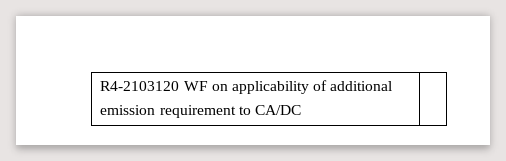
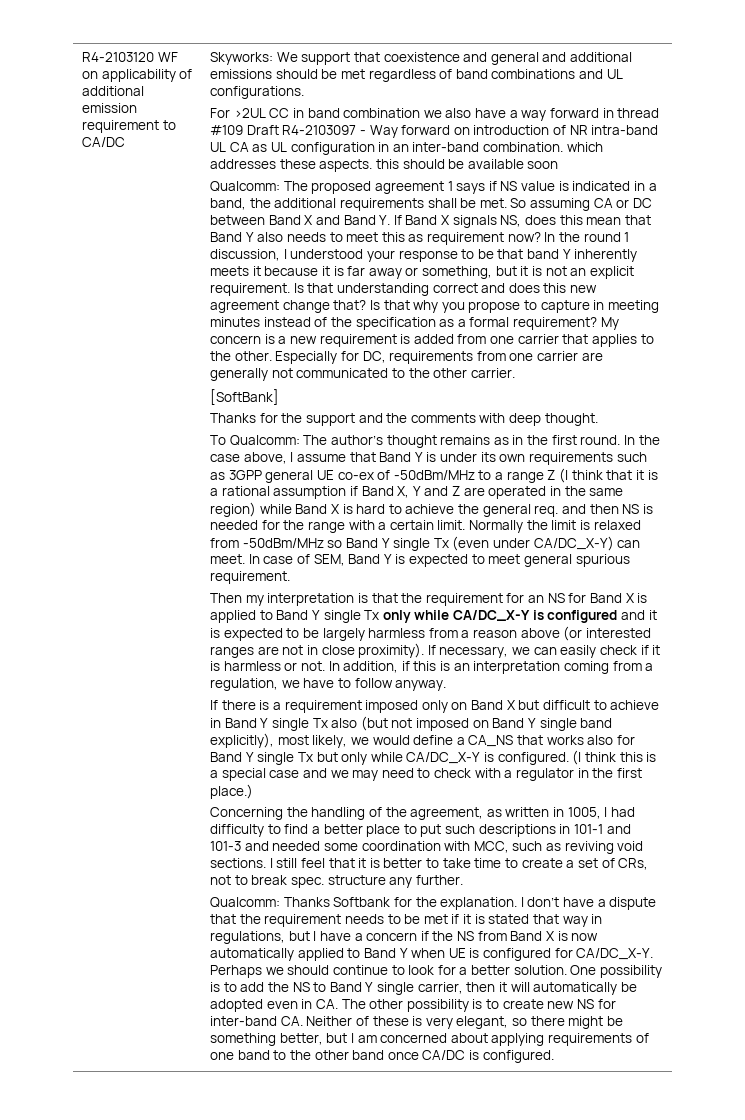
+ Skyworks: We support that coexistence and general and additional emissions should be met regardless of band combinations and UL configurations.
+ For >2UL CC in band combination we also have a way forward in thread #109 Draft R4-2103097 - Way forward on introduction of NR intra-band UL CA as UL configuration in an inter-band combination. which addresses these aspects. this should be available soon
+ Qualcomm: The proposed agreement 1 says if NS value is indicated in a band, the additional requirements shall be met. So assuming CA or DC between Band X and Band Y. If Band X signals NS, does this mean that Band Y also needs to meet this as requirement now? In the round 1 discussion, I understood your response to be that band Y inherently meets it because it is far away or something, but it is not an explicit requirement. Is that understanding correct and does this new agreement change that? Is that why you propose to capture in meeting minutes instead of the specification as a formal requirement? My concern is a new requirement is added from one carrier that applies to the other. Especially for DC, requirements from one carrier are generally not communicated to the other carrier.
+ [SoftBank]
+ Thanks for the support and the comments with deep thought.
+ To Qualcomm: The author’s thought remains as in the first round. In the case above, I assume that Band Y is under its own requirements such as 3GPP general UE co-ex of -50dBm/MHz to a range Z (I think that it is a rational assumption if Band X, Y and Z are operated in the same region) while Band X is hard to achieve the general req. and then NS is needed for the range with a certain limit. Normally the limit is relaxed from -50dBm/MHz so Band Y single Tx (even under CA/DC_X-Y) can meet. In case of SEM, Band Y is expected to meet general spurious requirement.
+ Then my interpretation is that the requirement for an NS for Band X is applied to Band Y single Tx only while CA/DC_X-Y is configured and it is expected to be largely harmless from a reason above (or interested ranges are not in close proximity). If necessary, we can easily check if it is harmless or not. In addition, if this is an interpretation coming from a regulation, we have to follow anyway.
+ If there is a requirement imposed only on Band X but difficult to achieve in Band Y single Tx also (but not imposed on Band Y single band explicitly), most likely, we would define a CA_NS that works also for Band Y single Tx but only while CA/DC_X-Y is configured. (I think this is a special case and we may need to check with a regulator in the first place.)
+ Concerning the handling of the agreement, as written in 1005, I had difficulty to find a better place to put such descriptions in 101-1 and 101-3 and needed some coordination with MCC, such as reviving void sections. I still feel that it is better to take time to create a set of CRs, not to break spec. structure any further.
+ Qualcomm: Thanks Softbank for the explanation. I don’t have a dispute that the requirement needs to be met if it is stated that way in regulations, but I have a concern if the NS from Band X is now automatically applied to Band Y when UE is configured for CA/DC_X-Y. Perhaps we should continue to look for a better solution. One possibility is to add the NS to Band Y single carrier, then it will automatically be adopted even in CA. The other possibility is to create new NS for inter-band CA. Neither of these is very elegant, so there might be something better, but I am concerned about applying requirements of one band to the other band once CA/DC is configured.

